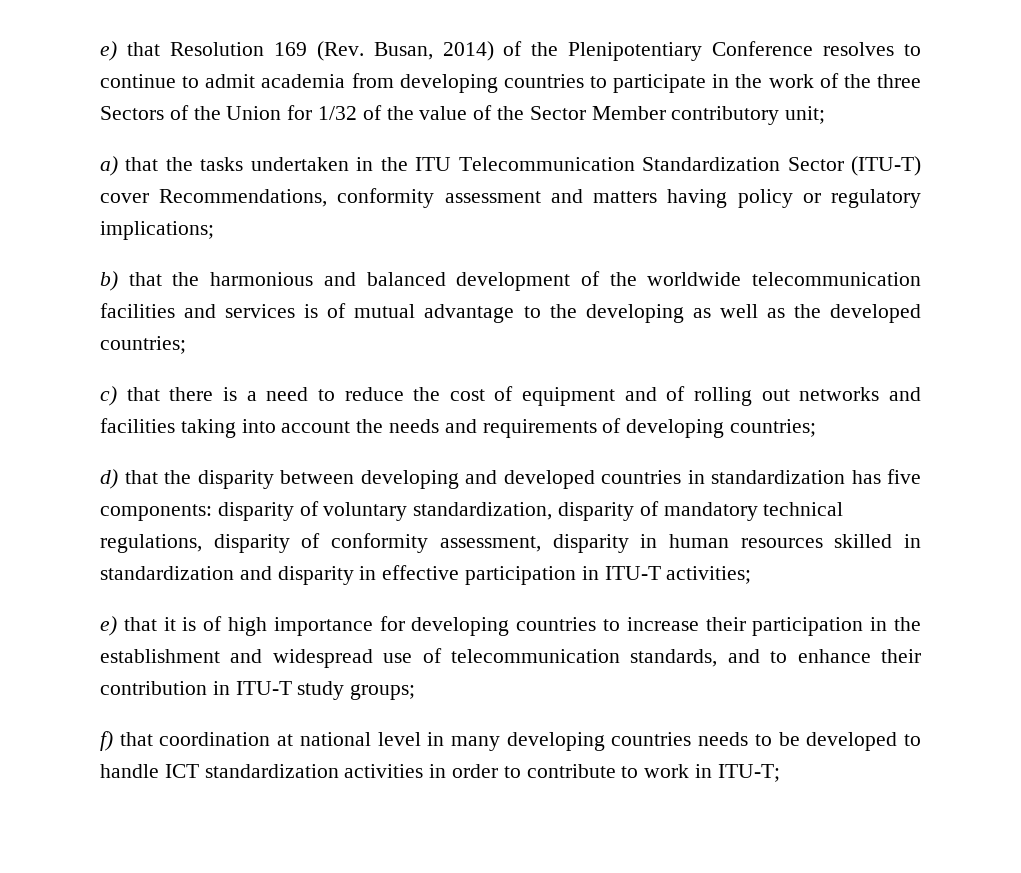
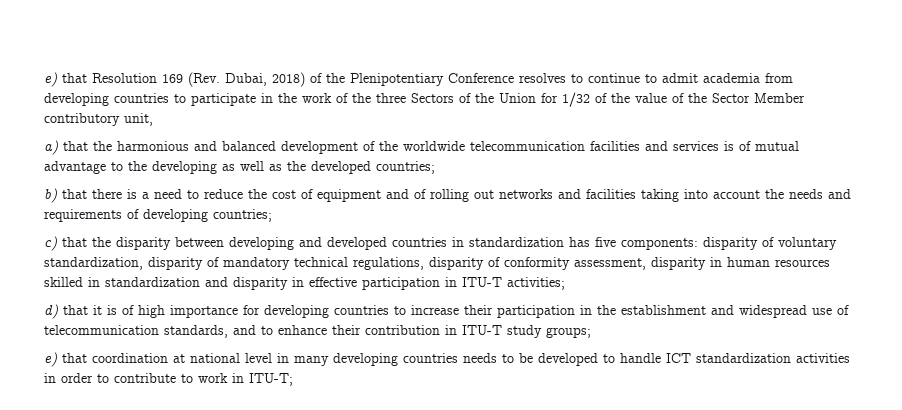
- e) that Resolution 169 (Rev. Busan, 2014) of the Plenipotentiary Conference resolves to continue to admit academia from developing countries to participate in the work of the three Sectors of the Union for 1/32 of the value of the Sector Member contributory unit;
+ e) that Resolution 169 (Rev. Dubai, 2018) of the Plenipotentiary Conference resolves to continue to admit academia from developing countries to participate in the work of the three Sectors of the Union for 1/32 of the value of the Sector Member contributory unit,
- a) that the tasks undertaken in the ITU Telecommunication Standardization Sector (ITU-T) cover Recommendations, conformity assessment and matters having policy or regulatory implications;
- b) that the harmonious and balanced development of the worldwide telecommunication facilities and services is of mutual advantage to the developing as well as the developed countries;
+ a) that the harmonious and balanced development of the worldwide telecommunication facilities and services is of mutual advantage to the developing as well as the developed countries;
- c) that there is a need to reduce the cost of equipment and of rolling out networks and facilities taking into account the needs and requirements of developing countries;
+ b) that there is a need to reduce the cost of equipment and of rolling out networks and facilities taking into account the needs and requirements of developing countries;
- d) that the disparity between developing and developed countries in standardization has five components: disparity of voluntary standardization, disparity of mandatory technical regulations, disparity of conformity assessment, disparity in human resources skilled in standardization and disparity in effective participation in ITU-T activities;
+ c) that the disparity between developing and developed countries in standardization has five components: disparity of voluntary standardization, disparity of mandatory technical regulations, disparity of conformity assessment, disparity in human resources skilled in standardization and disparity in effective participation in ITU-T activities;
- e) that it is of high importance for developing countries to increase their participation in the establishment and widespread use of telecommunication standards, and to enhance their contribution in ITU-T study groups;
+ d) that it is of high importance for developing countries to increase their participation in the establishment and widespread use of telecommunication standards, and to enhance their contribution in ITU-T study groups;
- f) that coordination at national level in many developing countries needs to be developed to handle ICT standardization activities in order to contribute to work in ITU-T;
+ e) that coordination at national level in many developing countries needs to be developed to handle ICT standardization activities in order to contribute to work in ITU-T;

